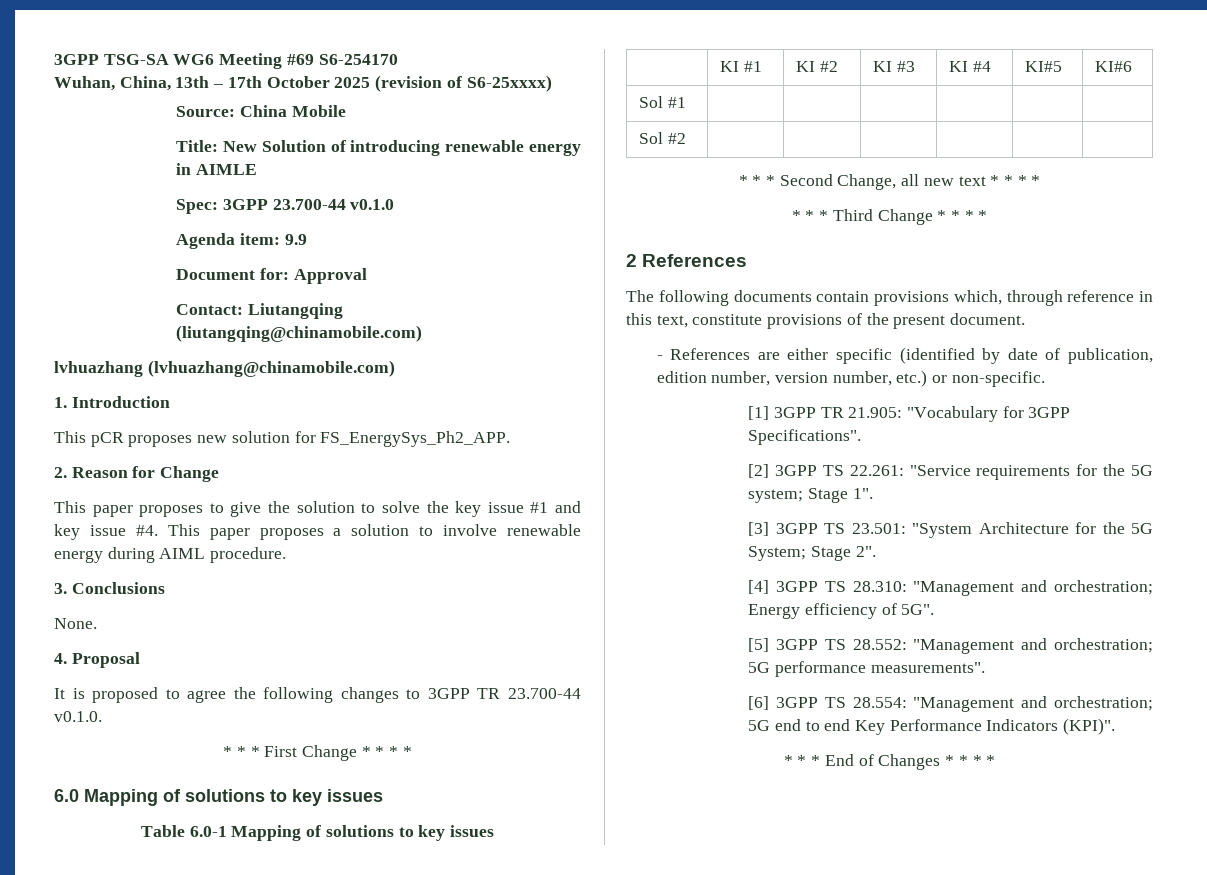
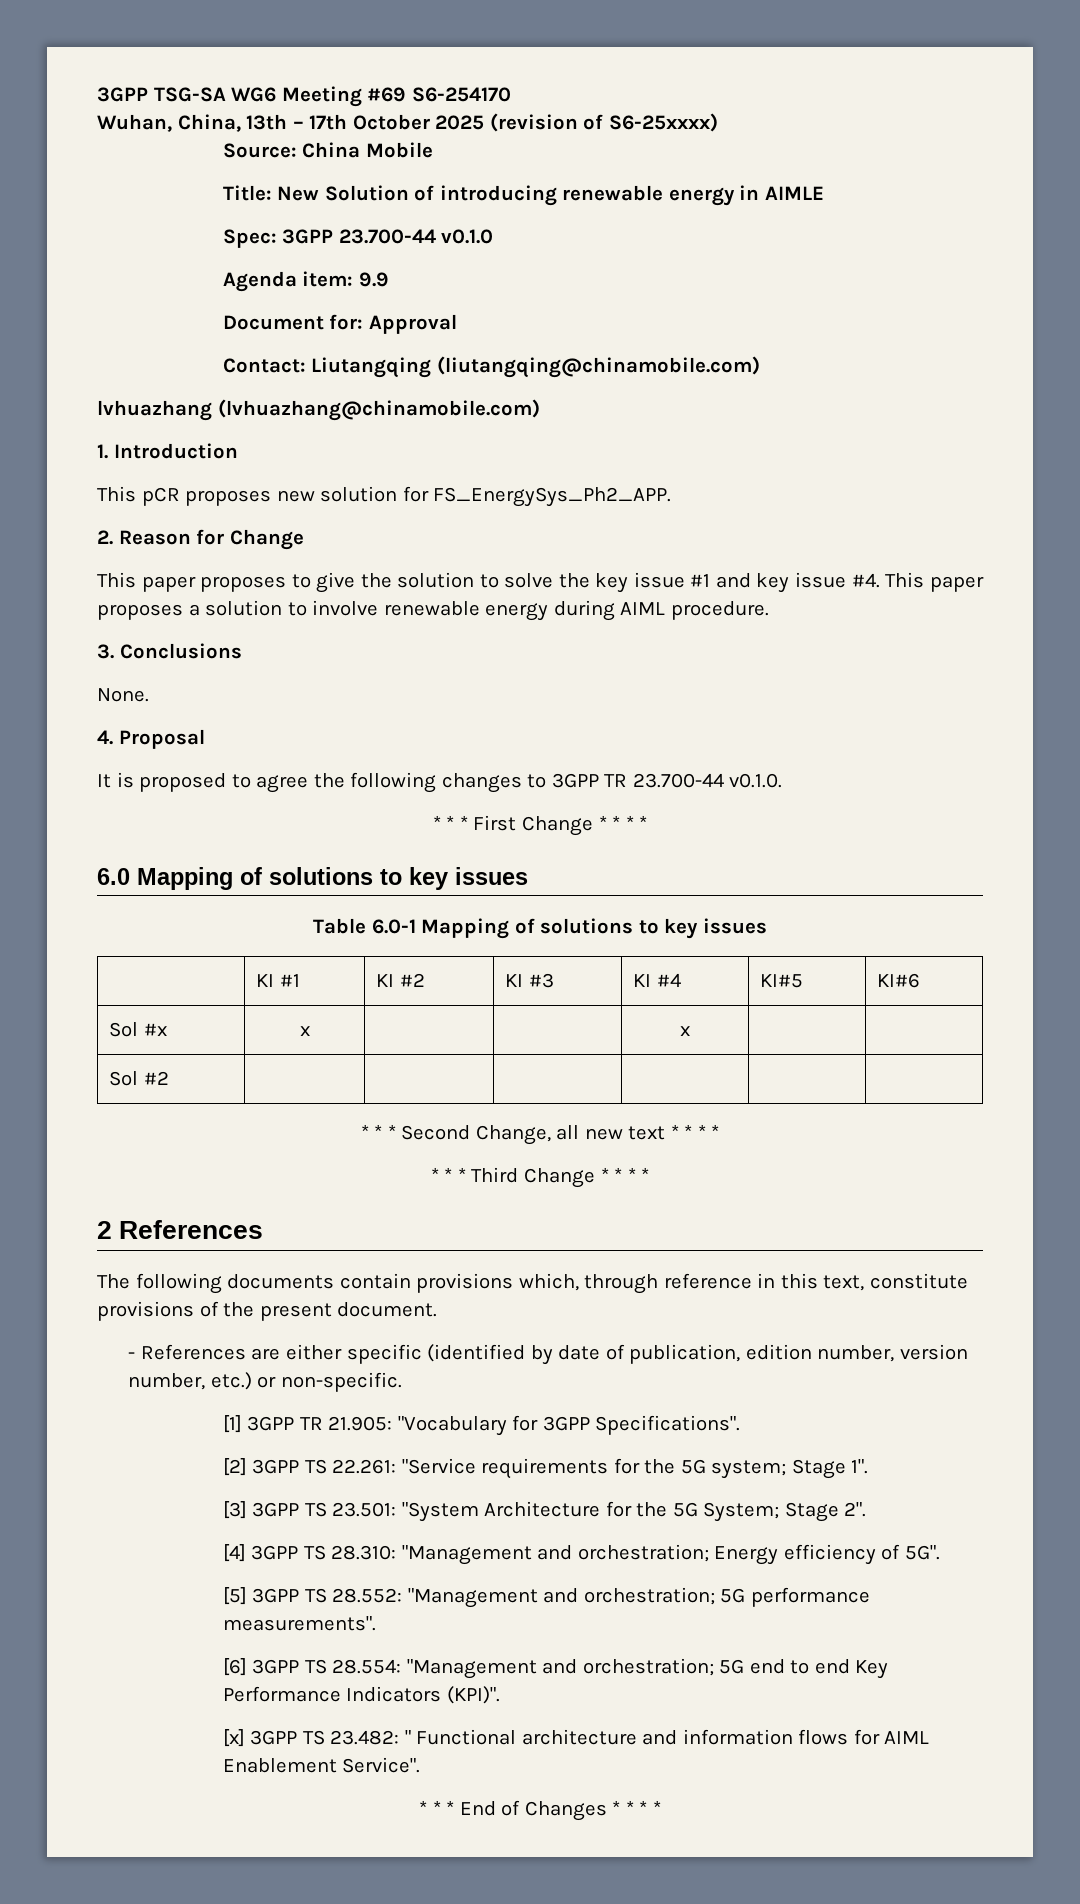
- Sol #1 | | | | | |
+ Sol #x | x | | | x | |
+ [x] 3GPP TS 23.482: " Functional architecture and information flows for AIML Enablement Service".

